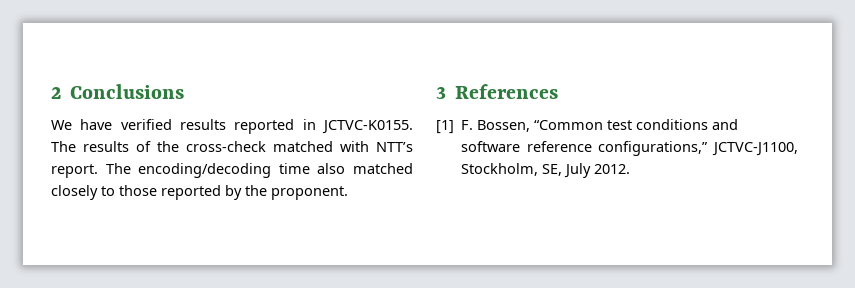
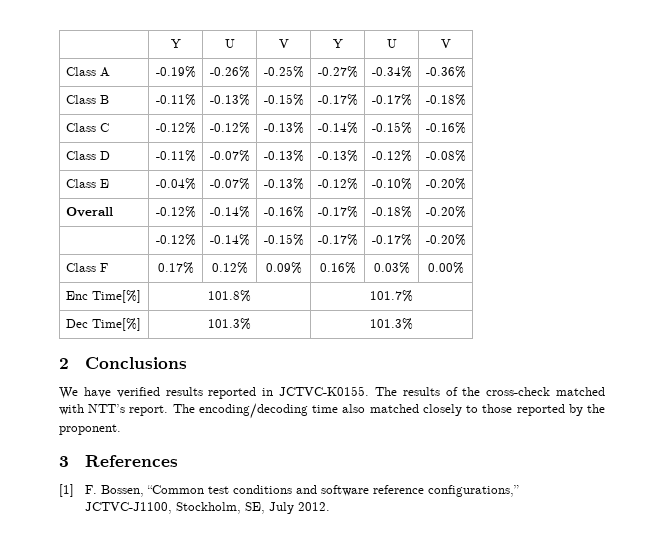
+ | Y | U | V | Y | U | V
+ Class A | -0.19% | -0.26% | -0.25% | -0.27% | -0.34% | -0.36%
+ Class B | -0.11% | -0.13% | -0.15% | -0.17% | -0.17% | -0.18%
+ Class C | -0.12% | -0.12% | -0.13% | -0.14% | -0.15% | -0.16%
+ Class D | -0.11% | -0.07% | -0.13% | -0.13% | -0.12% | -0.08%
+ Class E | -0.04% | -0.07% | -0.13% | -0.12% | -0.10% | -0.20%
+ Overall | -0.12% | -0.14% | -0.16% | -0.17% | -0.18% | -0.20%
+ | -0.12% | -0.14% | -0.15% | -0.17% | -0.17% | -0.20%
+ Class F | 0.17% | 0.12% | 0.09% | 0.16% | 0.03% | 0.00%
+ Enc Time[%] | 101.8% | 101.7%
+ Dec Time[%] | 101.3% | 101.3%

